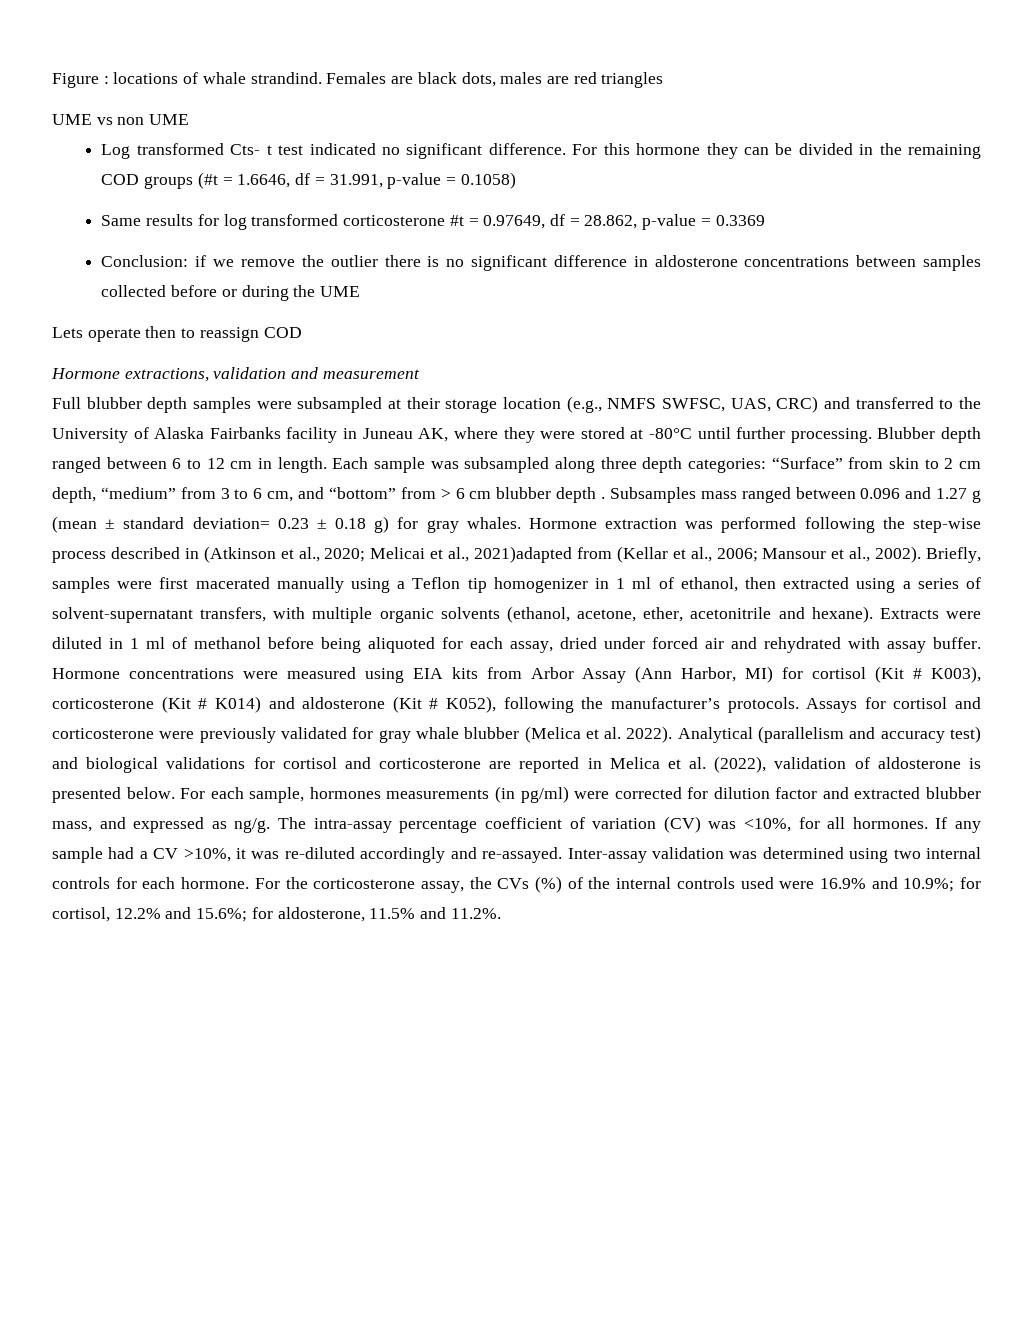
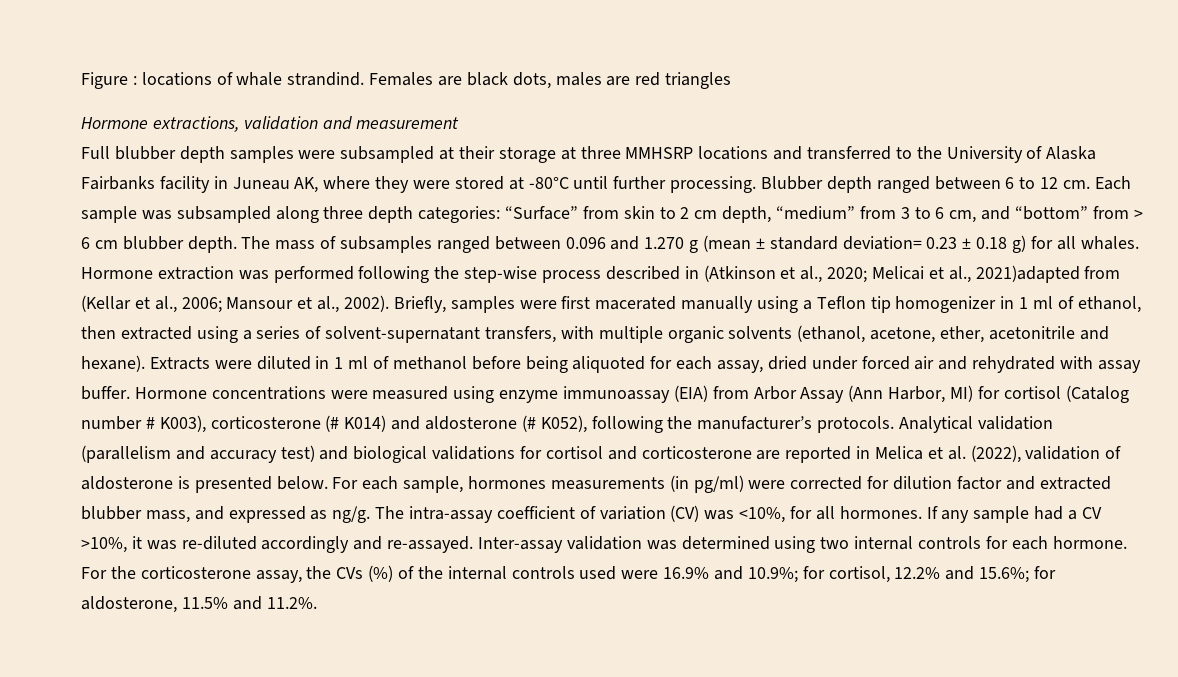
- UME vs non UME
- Log transformed Cts- t test indicated no significant difference. For this hormone they can be divided in the remaining COD groups (#t = 1.6646, df = 31.991, p-value = 0.1058)
- Same results for log transformed corticosterone #t = 0.97649, df = 28.862, p-value = 0.3369
- Conclusion: if we remove the outlier there is no significant difference in aldosterone concentrations between samples collected before or during the UME
- Lets operate then to reassign COD
- Full blubber depth samples were subsampled at their storage location (e.g., NMFS SWFSC, UAS, CRC) and transferred to the University of Alaska Fairbanks facility in Juneau AK, where they were stored at -80°C until further processing.
+ Full blubber depth samples were subsampled at their storage at three MMHSRP locations and transferred to the University of Alaska Fairbanks facility in Juneau AK, where they were stored at -80°C until further processing.
- Blubber depth ranged between 6 to 12 cm in length.
+ Blubber depth ranged between 6 to 12 cm.
- Each sample was subsampled along three depth categories: “Surface” from skin to 2 cm depth, “medium” from 3 to 6 cm, and “bottom” from > 6 cm blubber depth . Subsamples mass ranged between 0.096 and 1.27 g (mean ± standard deviation= 0.23 ± 0.18 g) for gray whales.
+ Each sample was subsampled along three depth categories: “Surface” from skin to 2 cm depth, “medium” from 3 to 6 cm, and “bottom” from > 6 cm blubber depth. The mass of subsamples ranged between 0.096 and 1.270 g (mean ± standard deviation= 0.23 ± 0.18 g) for all whales.
- Hormone concentrations were measured using EIA kits from Arbor Assay (Ann Harbor, MI) for cortisol (Kit # K003), corticosterone (Kit # K014) and aldosterone (Kit # K052), following the manufacturer’s protocols.
+ Hormone concentrations were measured using enzyme immunoassay (EIA) from Arbor Assay (Ann Harbor, MI) for cortisol (Catalog number # K003), corticosterone (# K014) and aldosterone (# K052), following the manufacturer’s protocols.
- Assays for cortisol and corticosterone were previously validated for gray whale blubber (Melica et al. 2022). Analytical (parallelism and accuracy test) and biological validations for cortisol and corticosterone are reported in Melica et al. (2022), validation of aldosterone is presented below.
+ Analytical validation (parallelism and accuracy test) and biological validations for cortisol and corticosterone are reported in Melica et al. (2022), validation of aldosterone is presented below.
- The intra-assay percentage coefficient of variation (CV) was <10%, for all hormones.
+ The intra-assay coefficient of variation (CV) was <10%, for all hormones.

